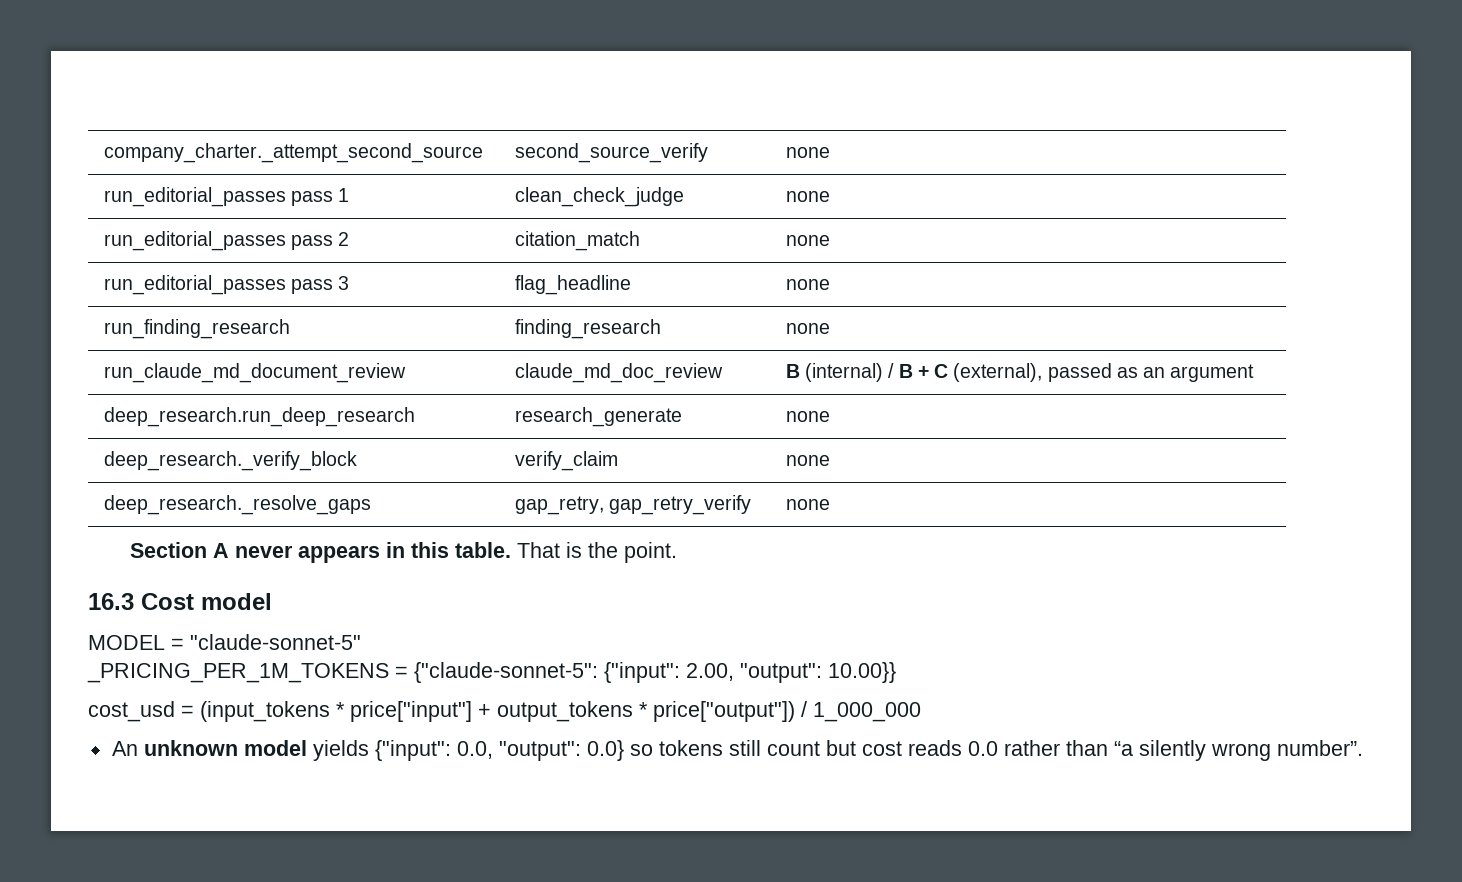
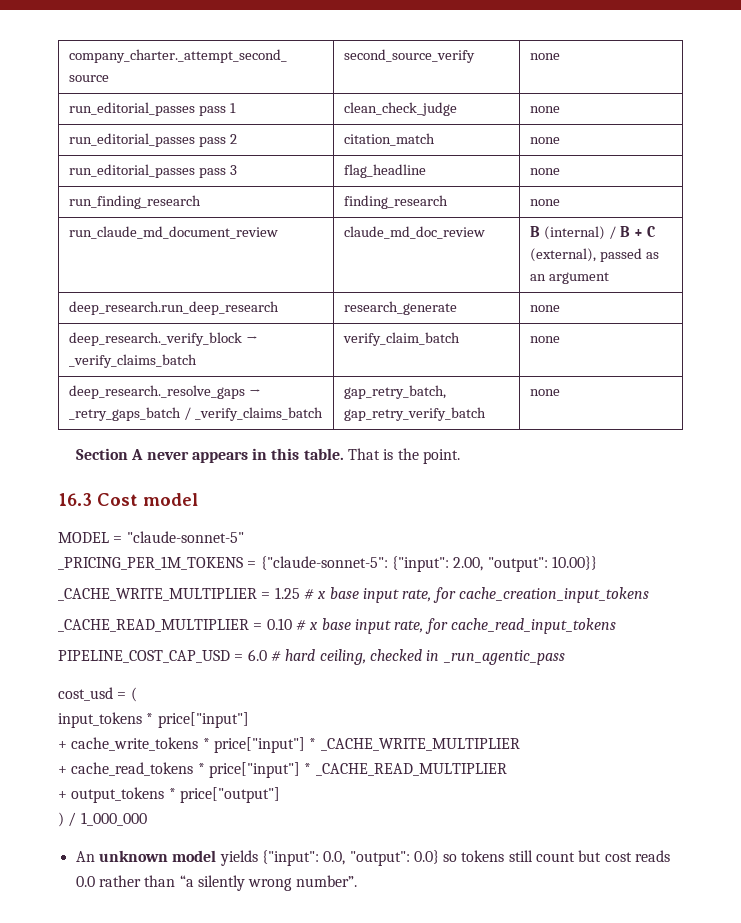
- deep_research._verify_block | verify_claim | none
+ deep_research._verify_block → _verify_claims_batch | verify_claim_batch | none
- deep_research._resolve_gaps | gap_retry, gap_retry_verify | none
+ deep_research._resolve_gaps → _retry_gaps_batch / _verify_claims_batch | gap_retry_batch, gap_retry_verify_batch | none
+ _CACHE_WRITE_MULTIPLIER = 1.25 # x base input rate, for cache_creation_input_tokens
+ _CACHE_READ_MULTIPLIER = 0.10 # x base input rate, for cache_read_input_tokens
+ PIPELINE_COST_CAP_USD = 6.0 # hard ceiling, checked in _run_agentic_pass
- cost_usd = (input_tokens * price["input"] + output_tokens * price["output"]) / 1_000_000
+ cost_usd = (
+ input_tokens * price["input"]
+ + cache_write_tokens * price["input"] * _CACHE_WRITE_MULTIPLIER
+ + cache_read_tokens * price["input"] * _CACHE_READ_MULTIPLIER
+ + output_tokens * price["output"]
+ ) / 1_000_000

